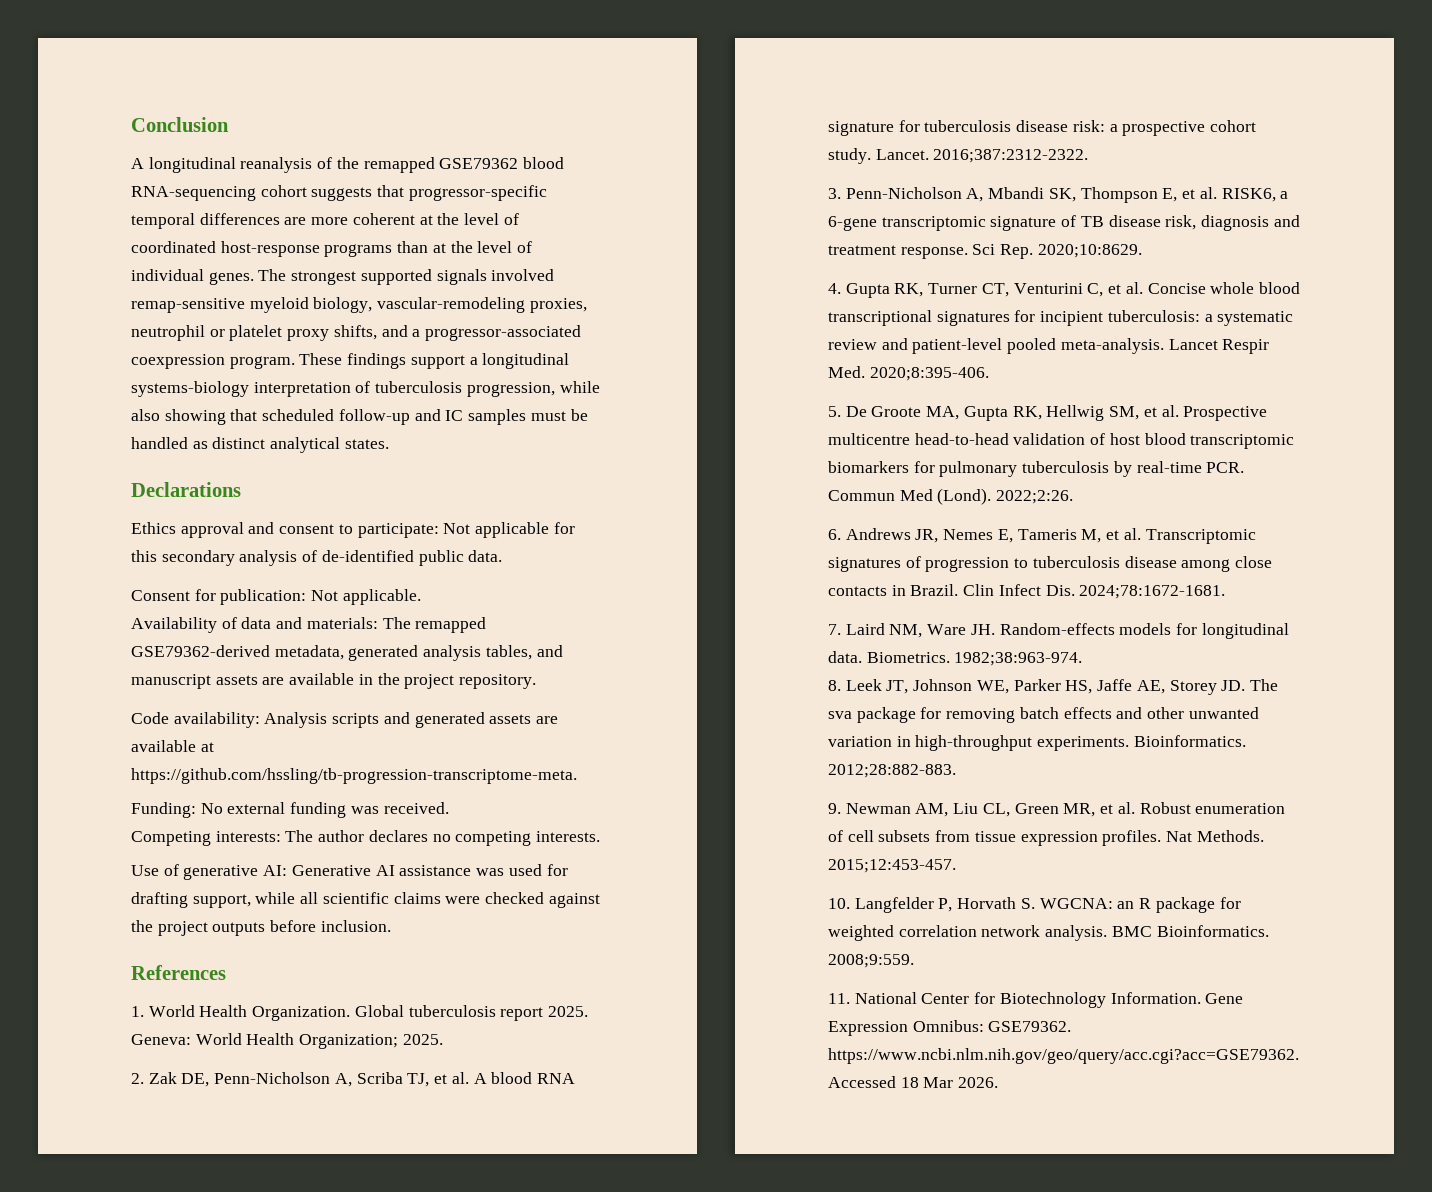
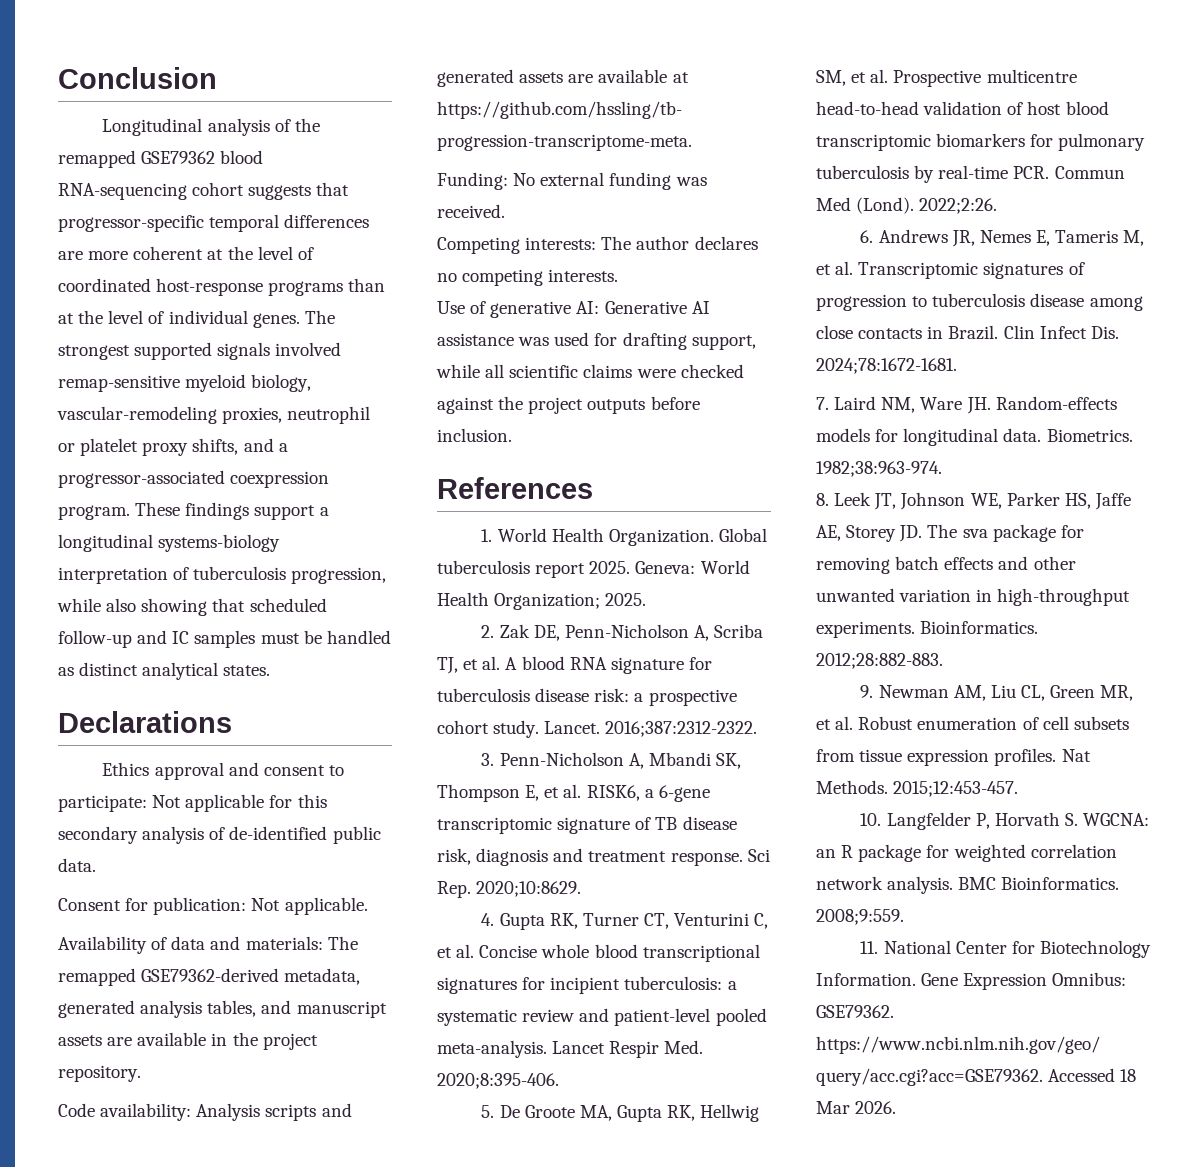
- A longitudinal reanalysis of the remapped GSE79362 blood RNA-sequencing cohort suggests that progressor-specific temporal differences are more coherent at the level of coordinated host-response programs than at the level of individual genes.
+ Longitudinal analysis of the remapped GSE79362 blood RNA-sequencing cohort suggests that progressor-specific temporal differences are more coherent at the level of coordinated host-response programs than at the level of individual genes.

